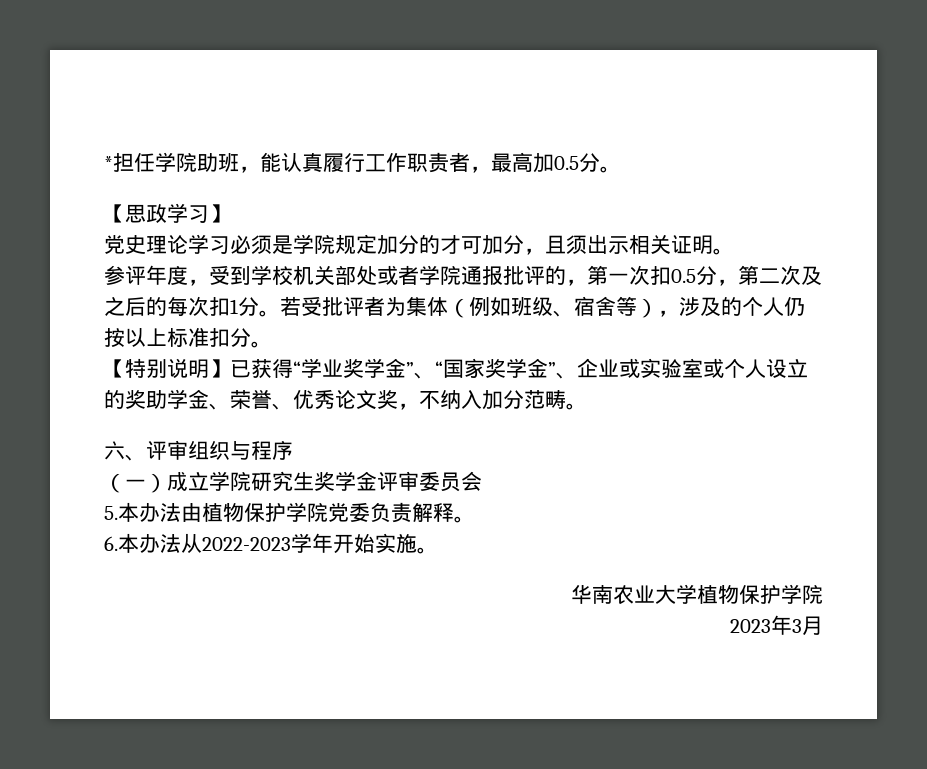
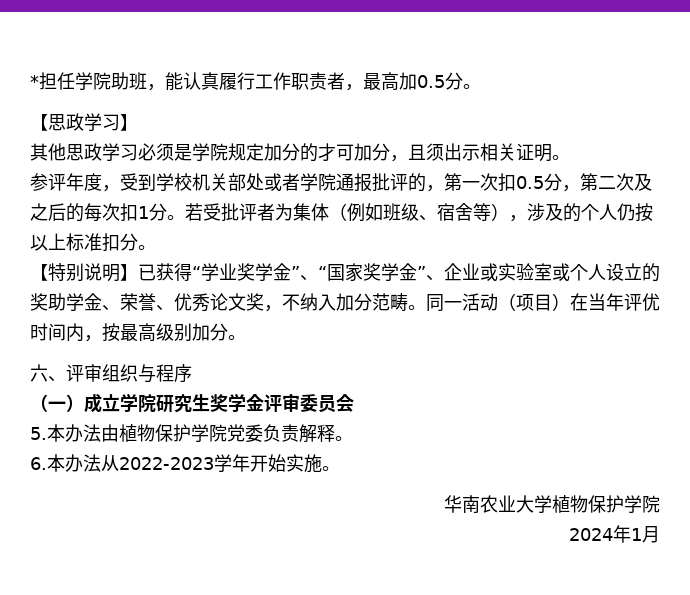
- 党史理论学习必须是学院规定加分的才可加分，且须出示相关证明。
+ 其他思政学习必须是学院规定加分的才可加分，且须出示相关证明。
+ 同一活动（项目）在当年评优时间内，按最高级别加分。
- 2023年3月
+ 2024年1月

